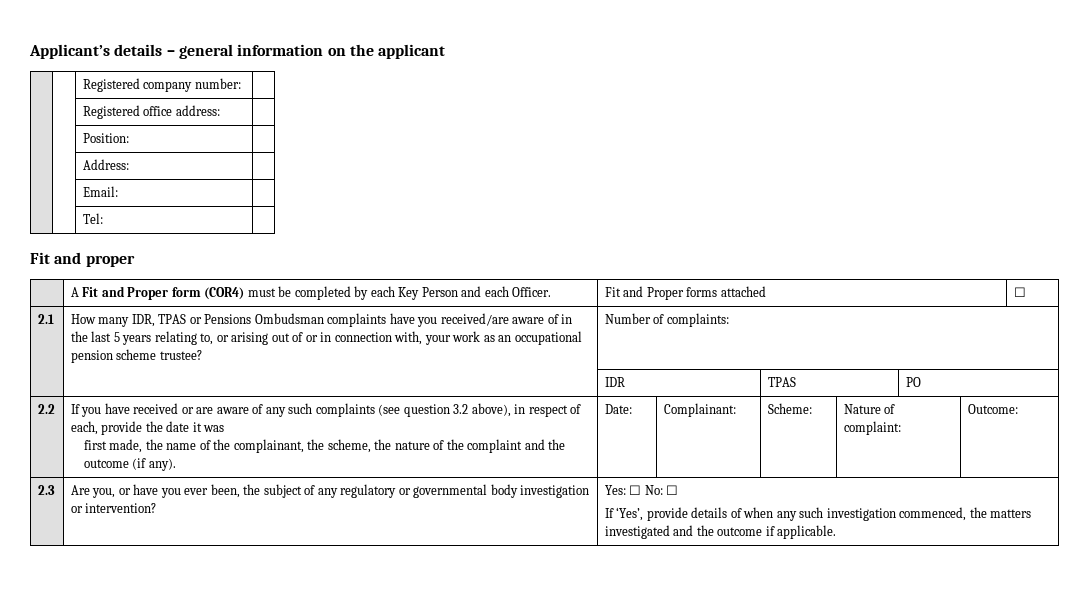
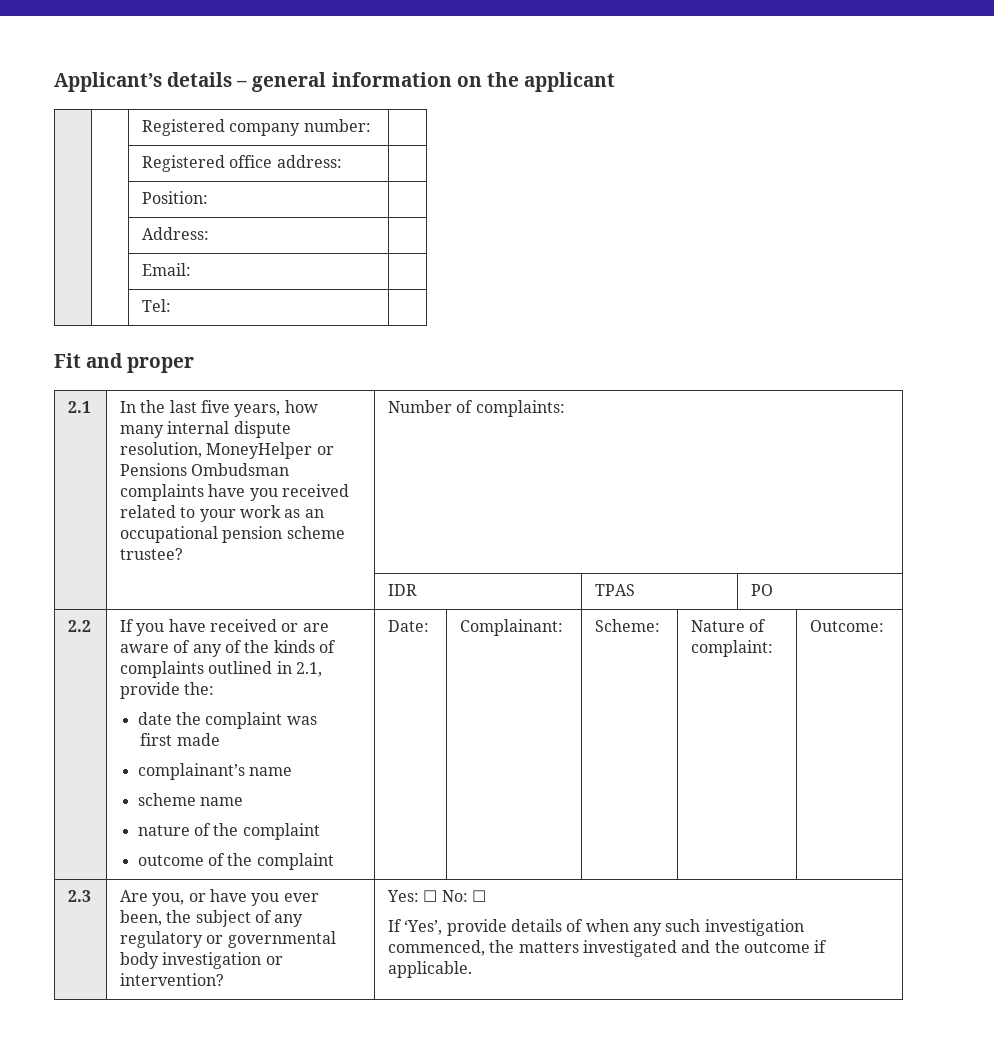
- | A Fit and Proper form (COR4) must be completed by each Key Person and each Officer. | Fit and Proper forms attached | ☐
- 2.1 | How many IDR, TPAS or Pensions Ombudsman complaints have you received/are aware of in the last 5 years relating to, or arising out of or in connection with, your work as an occupational pension scheme trustee? | Number of complaints:
+ 2.1 | In the last five years, how many internal dispute resolution, MoneyHelper or Pensions Ombudsman complaints have you received related to your work as an occupational pension scheme trustee? | Number of complaints:
- If you have received or are aware of any such complaints (see question 3.2 above), in respect of each, provide the date it was
+ If you have received or are aware of any of the kinds of complaints outlined in 2.1, provide the:
+ date the complaint was
- first made, the name of the complainant, the scheme, the nature of the complaint and the outcome (if any).
+ first made
+ complainant’s name
+ scheme name
+ nature of the complaint
+ outcome of the complaint

